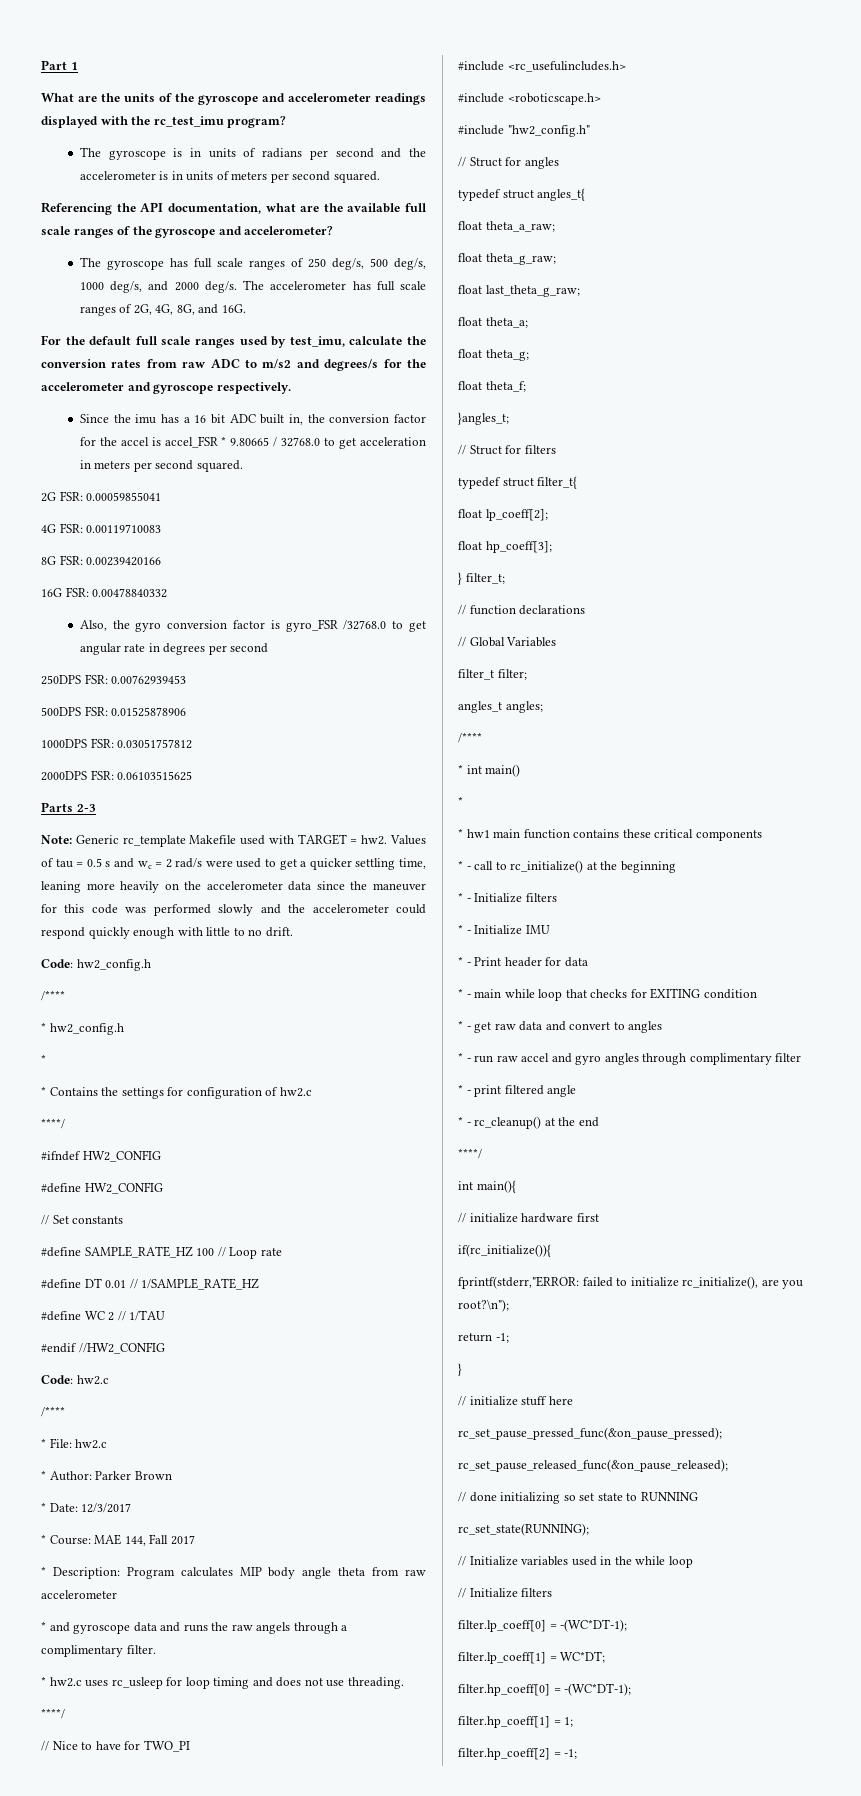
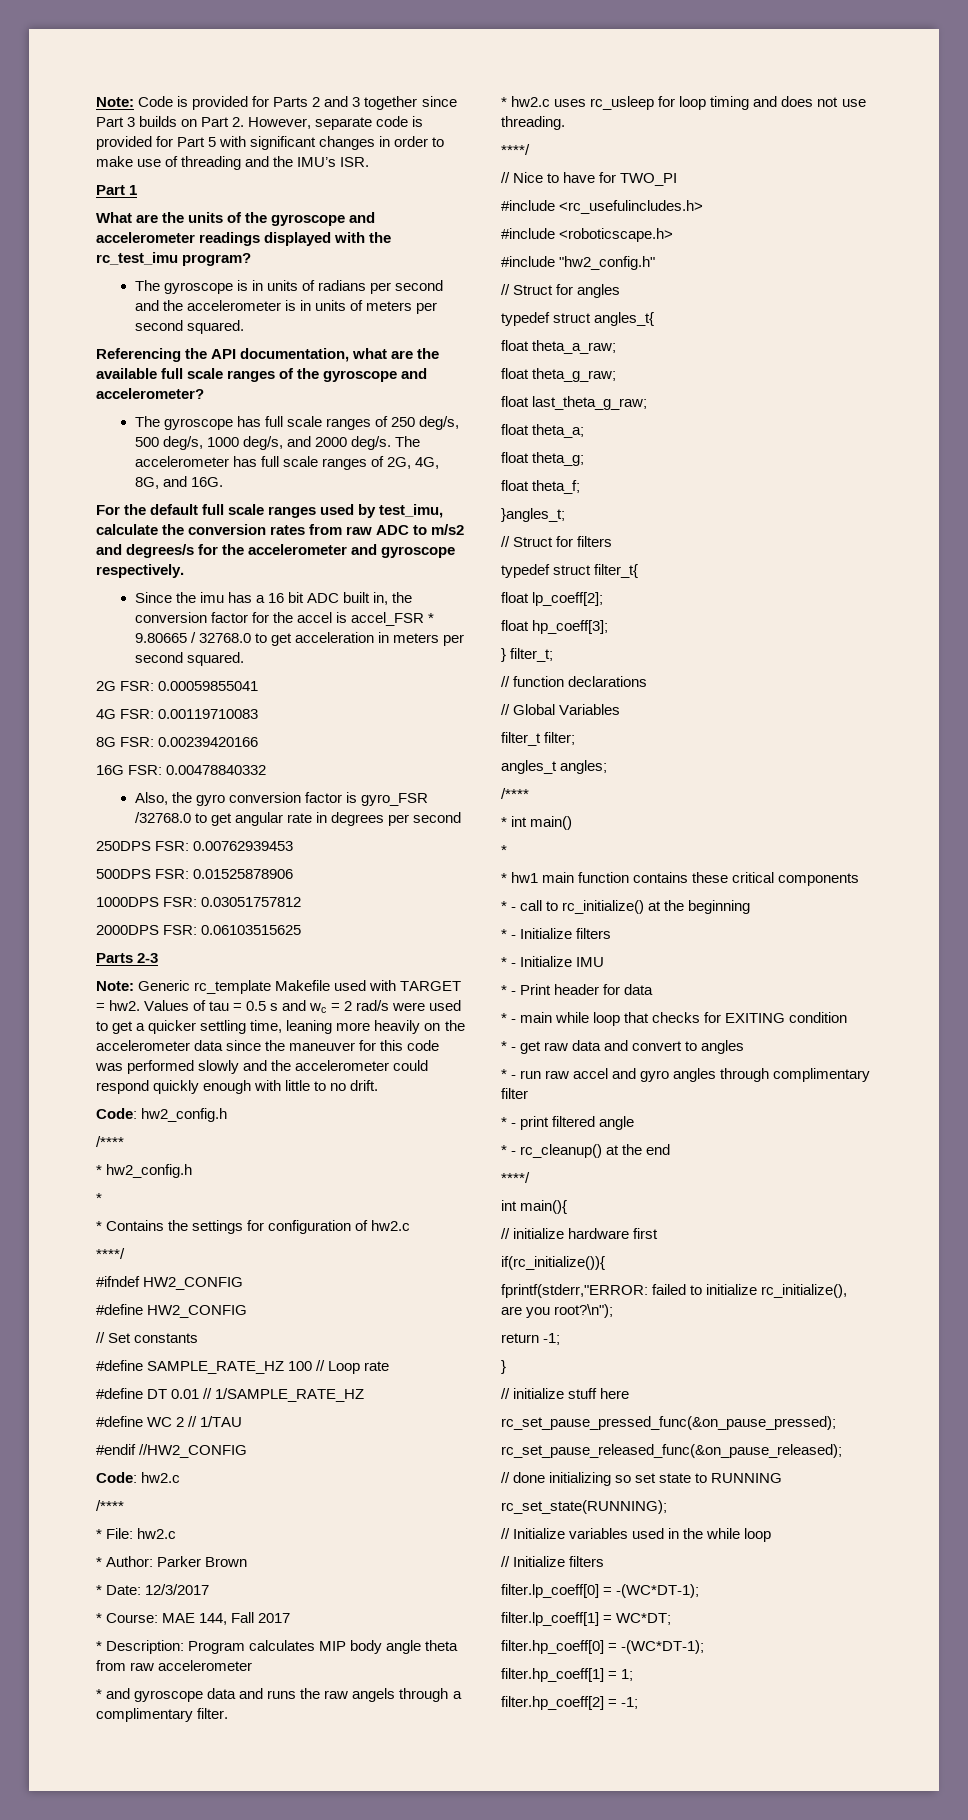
+ Note: Code is provided for Parts 2 and 3 together since Part 3 builds on Part 2. However, separate code is provided for Part 5 with significant changes in order to make use of threading and the IMU’s ISR.

